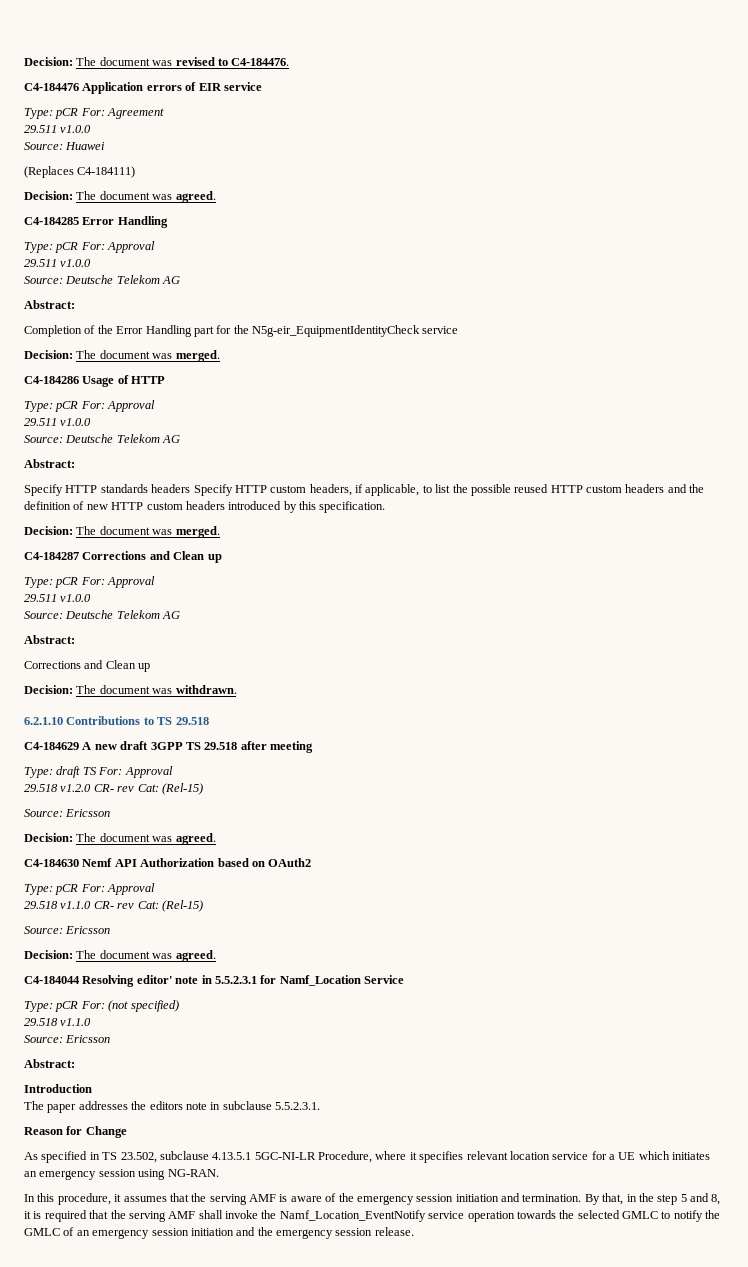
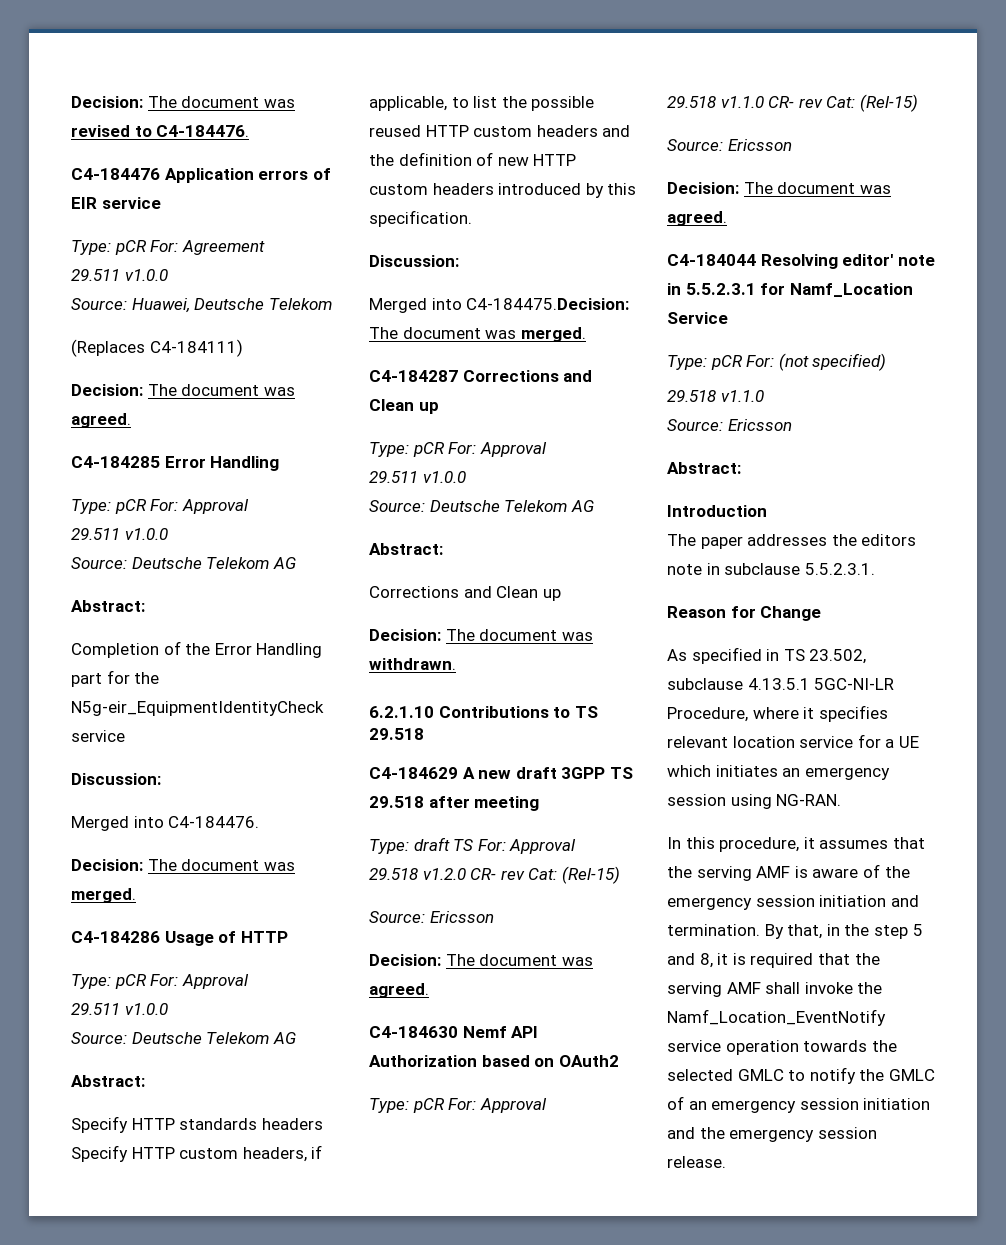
- Source: Huawei
+ Source: Huawei, Deutsche Telekom
  Completion of the Error Handling part for the N5g-eir_EquipmentIdentityCheck service
+ Discussion:
+ Merged into C4-184476.
  Specify HTTP standards headers Specify HTTP custom headers, if applicable, to list the possible reused HTTP custom headers and the definition of new HTTP custom headers introduced by this specification.
- Decision: The document was merged.
+ Discussion:
+ Merged into C4-184475.Decision: The document was merged.

